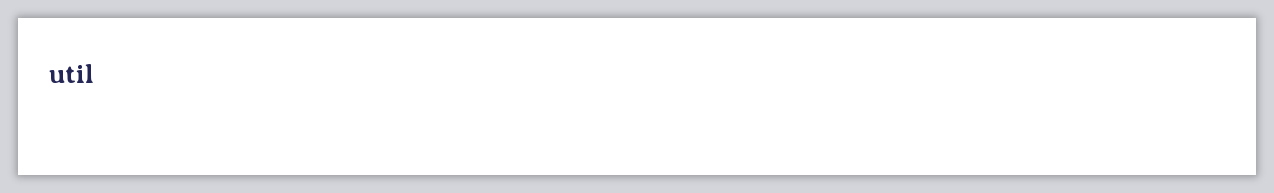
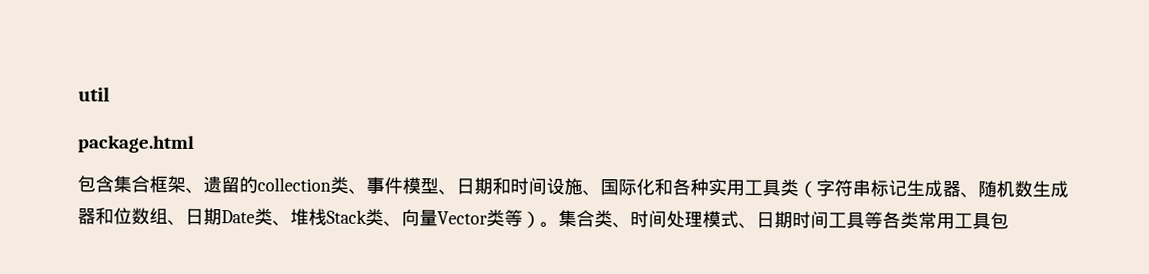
+ package.html
+ 包含集合框架、遗留的collection类、事件模型、日期和时间设施、国际化和各种实用工具类（字符串标记生成器、随机数生成器和位数组、日期Date类、堆栈Stack类、向量Vector类等）。集合类、时间处理模式、日期时间工具等各类常用工具包

